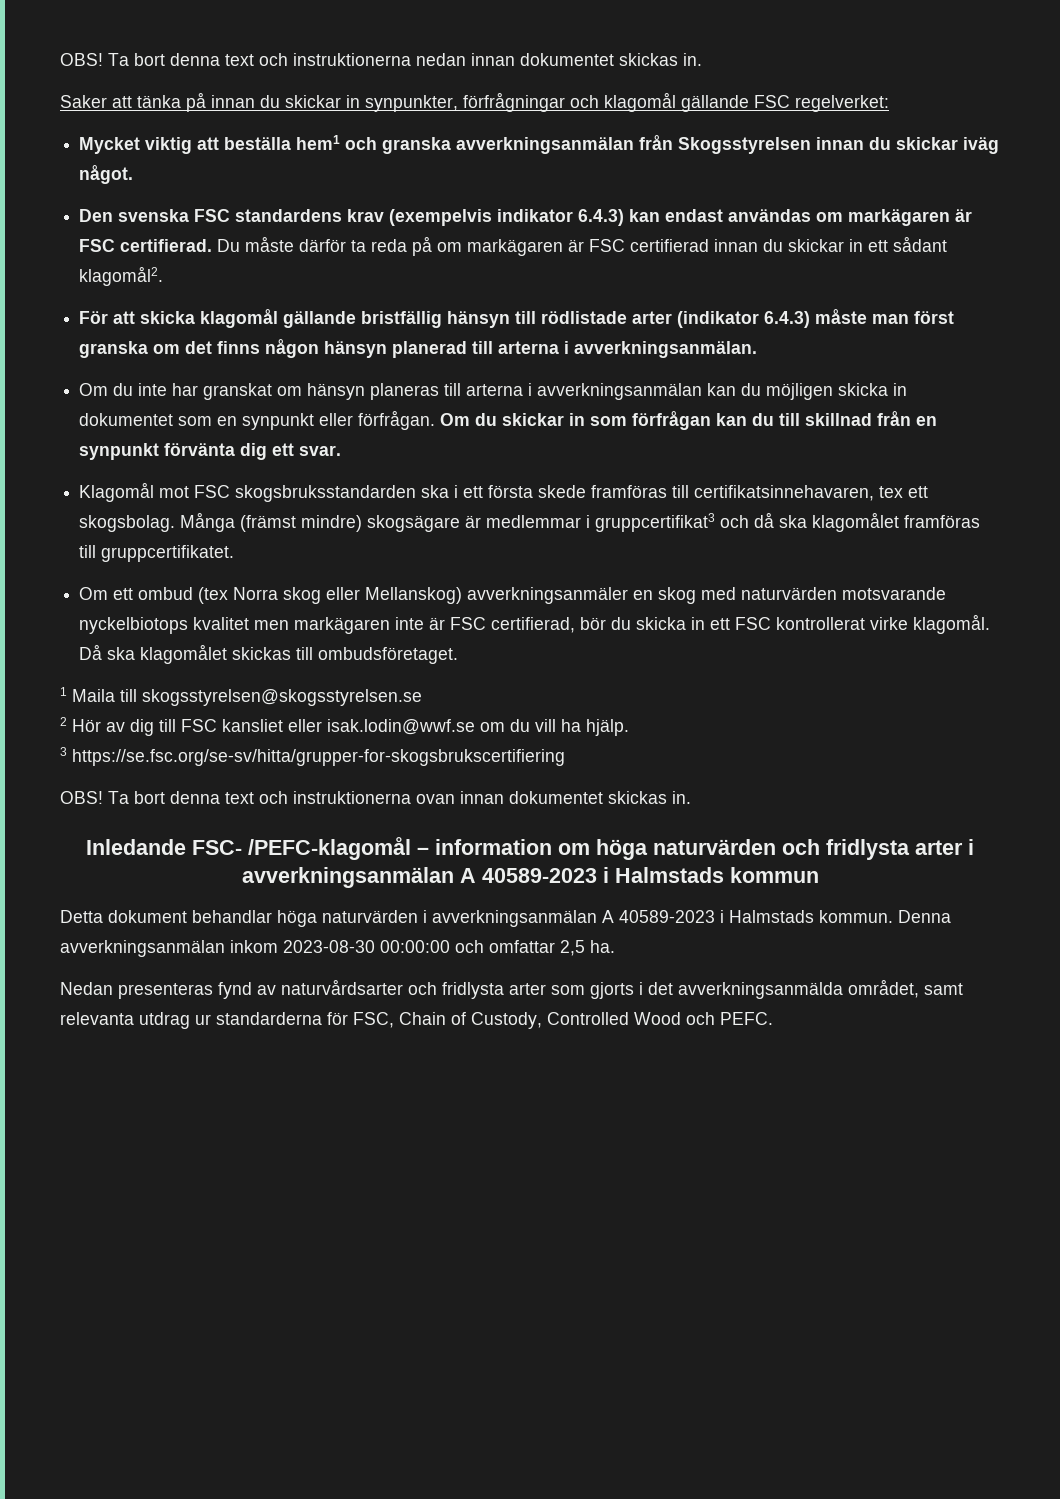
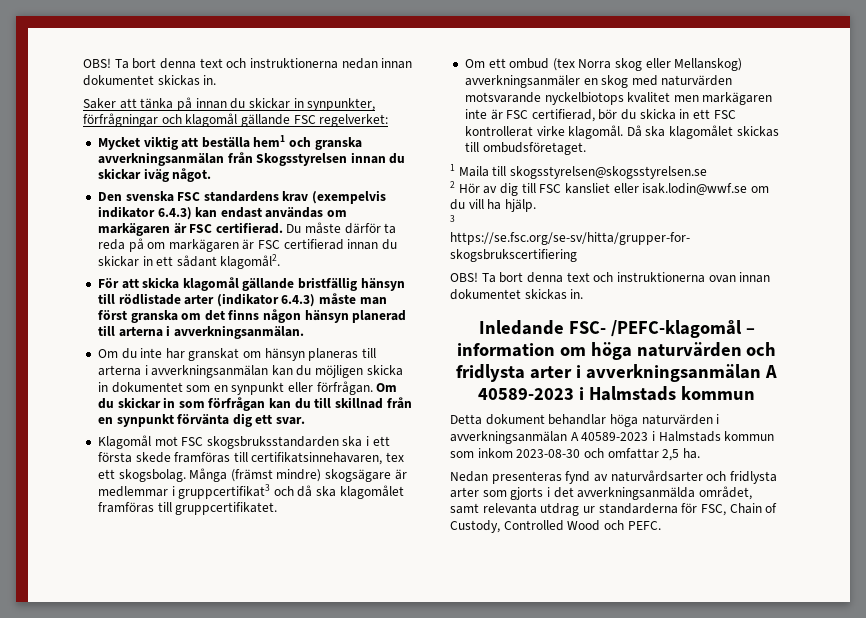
- Detta dokument behandlar höga naturvärden i avverkningsanmälan A 40589-2023 i Halmstads kommun. Denna avverkningsanmälan inkom 2023-08-30 00:00:00 och omfattar 2,5 ha.
+ Detta dokument behandlar höga naturvärden i avverkningsanmälan A 40589-2023 i Halmstads kommun som inkom 2023-08-30 och omfattar 2,5 ha.

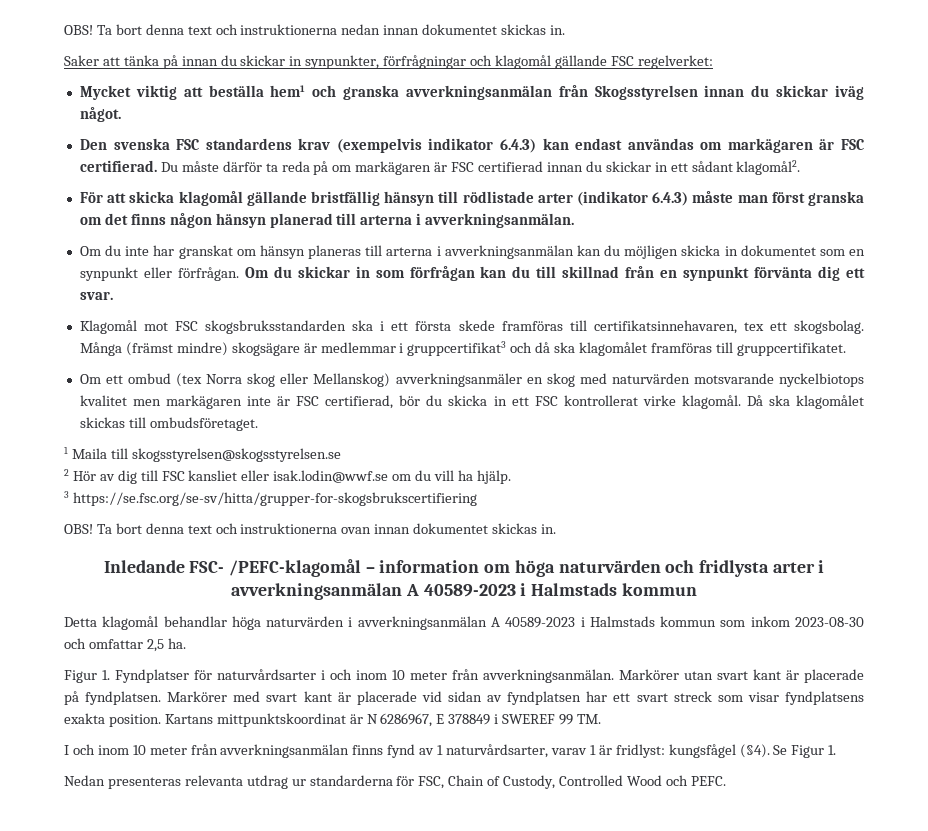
- Detta dokument behandlar höga naturvärden i avverkningsanmälan A 40589-2023 i Halmstads kommun som inkom 2023-08-30 och omfattar 2,5 ha.
+ Detta klagomål behandlar höga naturvärden i avverkningsanmälan A 40589-2023 i Halmstads kommun som inkom 2023-08-30 och omfattar 2,5 ha.
- Nedan presenteras fynd av naturvårdsarter och fridlysta arter som gjorts i det avverkningsanmälda området, samt relevanta utdrag ur standarderna för FSC, Chain of Custody, Controlled Wood och PEFC.
+ Figur 1. Fyndplatser för naturvårdsarter i och inom 10 meter från avverkningsanmälan. Markörer utan svart kant är placerade på fyndplatsen. Markörer med svart kant är placerade vid sidan av fyndplatsen har ett svart streck som visar fyndplatsens exakta position. Kartans mittpunktskoordinat är N 6286967, E 378849 i SWEREF 99 TM.
+ I och inom 10 meter från avverkningsanmälan finns fynd av 1 naturvårdsarter, varav 1 är fridlyst: kungsfågel (§4). Se Figur 1.
+ Nedan presenteras relevanta utdrag ur standarderna för FSC, Chain of Custody, Controlled Wood och PEFC.

